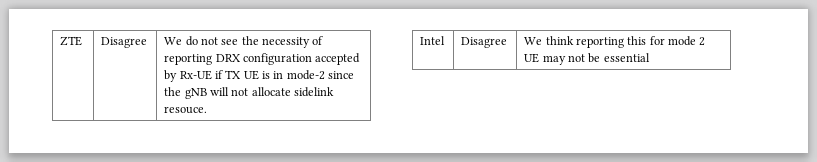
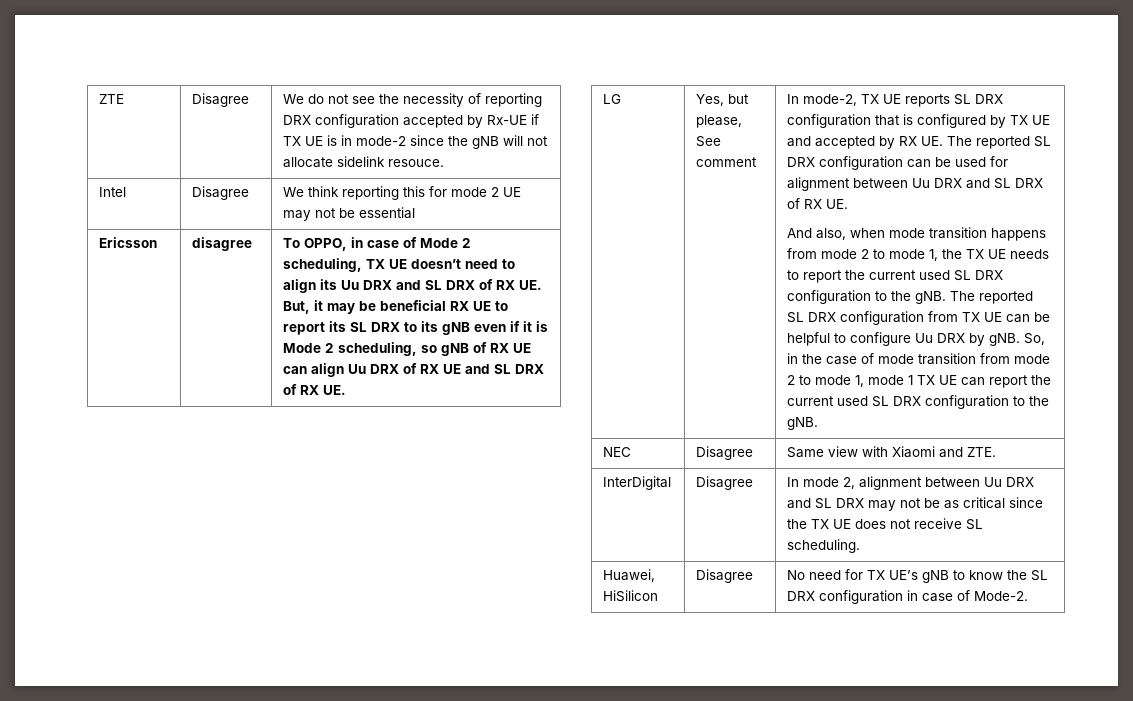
+ Ericsson | disagree | To OPPO, in case of Mode 2 scheduling, TX UE doesn’t need to align its Uu DRX and SL DRX of RX UE. But, it may be beneficial RX UE to report its SL DRX to its gNB even if it is Mode 2 scheduling, so gNB of RX UE can align Uu DRX of RX UE and SL DRX of RX UE.
+ LG | Yes, but please, See comment | In mode-2, TX UE reports SL DRX configuration that is configured by TX UE and accepted by RX UE. The reported SL DRX configuration can be used for alignment between Uu DRX and SL DRX of RX UE.
+ And also, when mode transition happens from mode 2 to mode 1, the TX UE needs to report the current used SL DRX configuration to the gNB. The reported SL DRX configuration from TX UE can be helpful to configure Uu DRX by gNB. So, in the case of mode transition from mode 2 to mode 1, mode 1 TX UE can report the current used SL DRX configuration to the gNB.
+ NEC | Disagree | Same view with Xiaomi and ZTE.
+ InterDigital | Disagree | In mode 2, alignment between Uu DRX and SL DRX may not be as critical since the TX UE does not receive SL scheduling.
+ Huawei, HiSilicon | Disagree | No need for TX UE’s gNB to know the SL DRX configuration in case of Mode-2.

